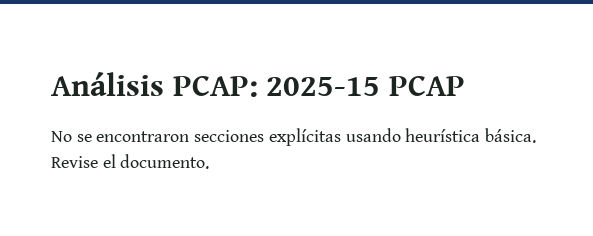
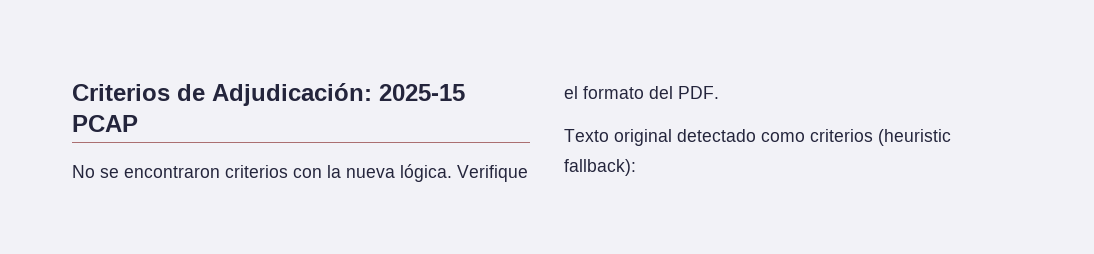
- Análisis PCAP: 2025-15 PCAP
+ Criterios de Adjudicación: 2025-15 PCAP
- No se encontraron secciones explícitas usando heurística básica. Revise el documento.
+ No se encontraron criterios con la nueva lógica. Verifique el formato del PDF.
+ Texto original detectado como criterios (heuristic fallback):

